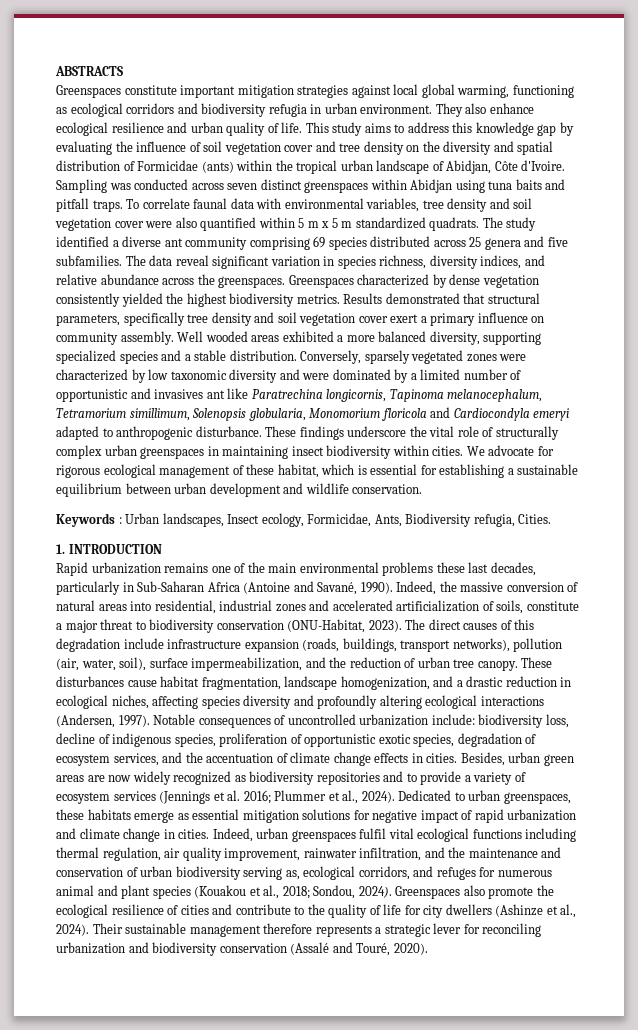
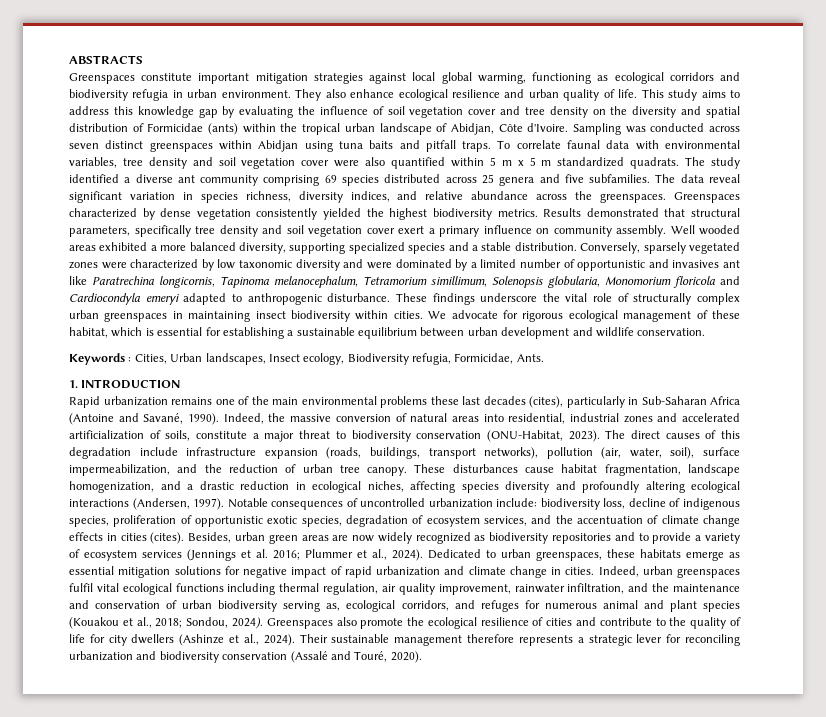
- Keywords : Urban landscapes, Insect ecology, Formicidae, Ants, Biodiversity refugia, Cities.
+ Keywords : Cities, Urban landscapes, Insect ecology, Biodiversity refugia, Formicidae, Ants.
- Rapid urbanization remains one of the main environmental problems these last decades, particularly in Sub-Saharan Africa (Antoine and Savané, 1990).
+ Rapid urbanization remains one of the main environmental problems these last decades (cites), particularly in Sub-Saharan Africa (Antoine and Savané, 1990).
- Notable consequences of uncontrolled urbanization include: biodiversity loss, decline of indigenous species, proliferation of opportunistic exotic species, degradation of ecosystem services, and the accentuation of climate change effects in cities.
+ Notable consequences of uncontrolled urbanization include: biodiversity loss, decline of indigenous species, proliferation of opportunistic exotic species, degradation of ecosystem services, and the accentuation of climate change effects in cities (cites).

